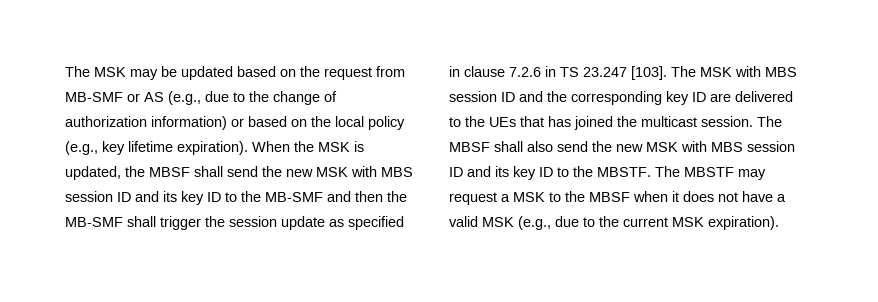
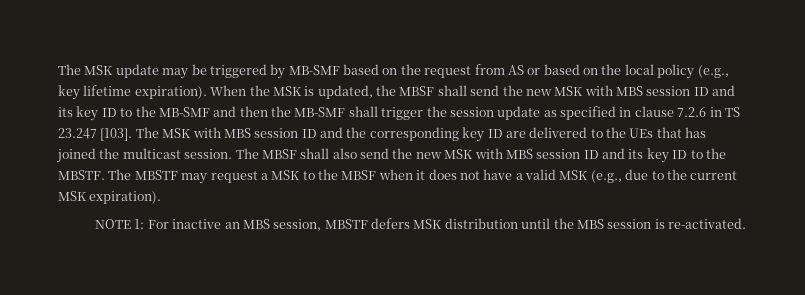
- The MSK may be updated based on the request from MB-SMF or AS (e.g., due to the change of authorization information) or based on the local policy (e.g., key lifetime expiration).
+ The MSK update may be triggered by MB-SMF based on the request from AS or based on the local policy (e.g., key lifetime expiration).
+ NOTE 1: For inactive an MBS session, MBSTF defers MSK distribution until the MBS session is re-activated.

